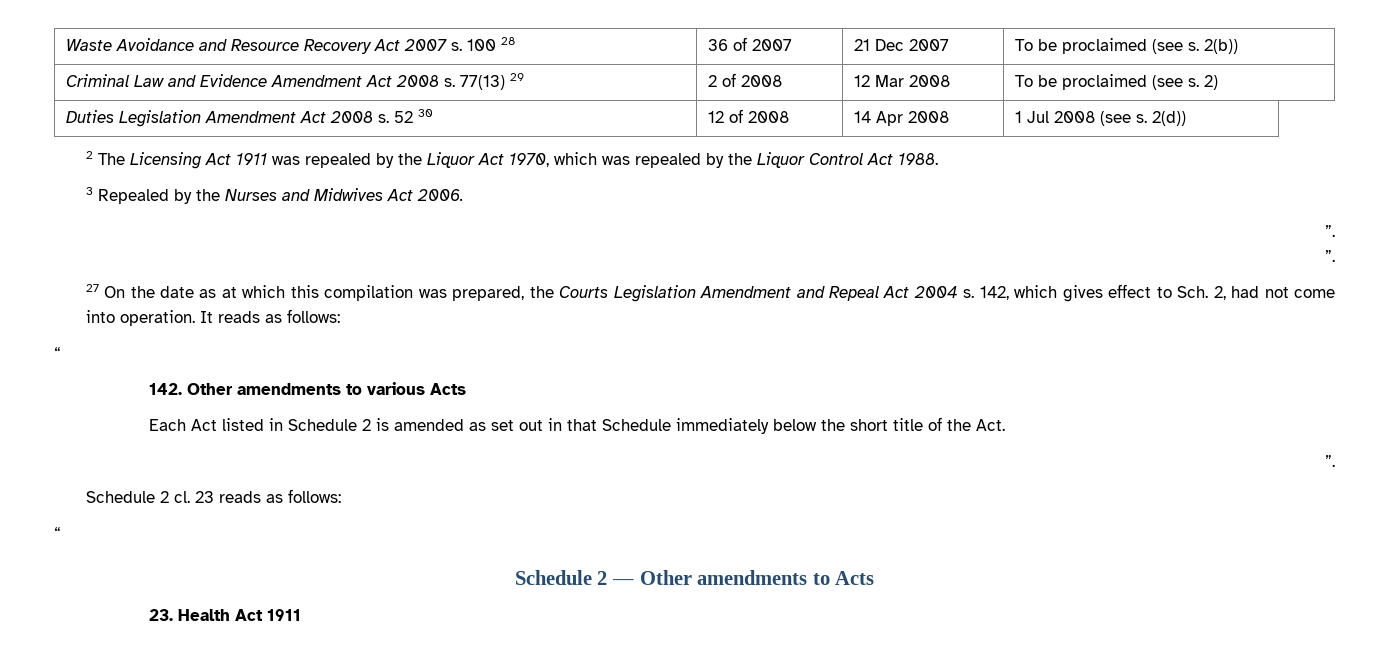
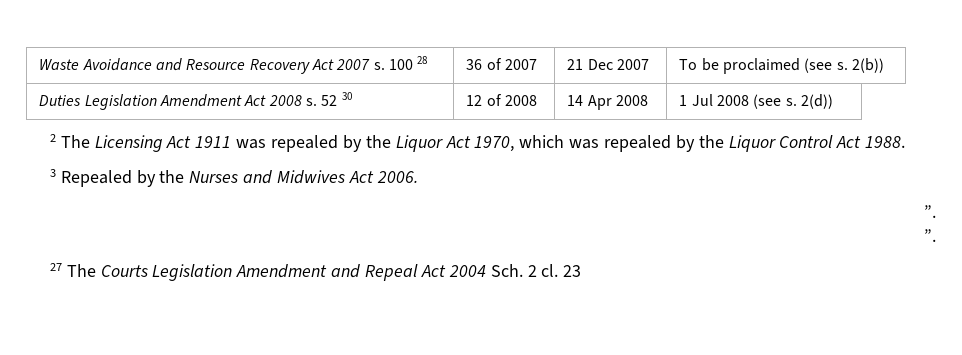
- Criminal Law and Evidence Amendment Act 2008 s. 77(13) 29 | 2 of 2008 | 12 Mar 2008 | To be proclaimed (see s. 2)
- 27 On the date as at which this compilation was prepared, the Courts Legislation Amendment and Repeal Act 2004 s. 142, which gives effect to Sch. 2, had not come into operation. It reads as follows:
- “
- 142. Other amendments to various Acts
- Each Act listed in Schedule 2 is amended as set out in that Schedule immediately below the short title of the Act.
- ”.
- Schedule 2 cl. 23 reads as follows:
- “
- Schedule 2 — Other amendments to Acts
- 23. Health Act 1911
+ 27 The Courts Legislation Amendment and Repeal Act 2004 Sch. 2 cl. 23

